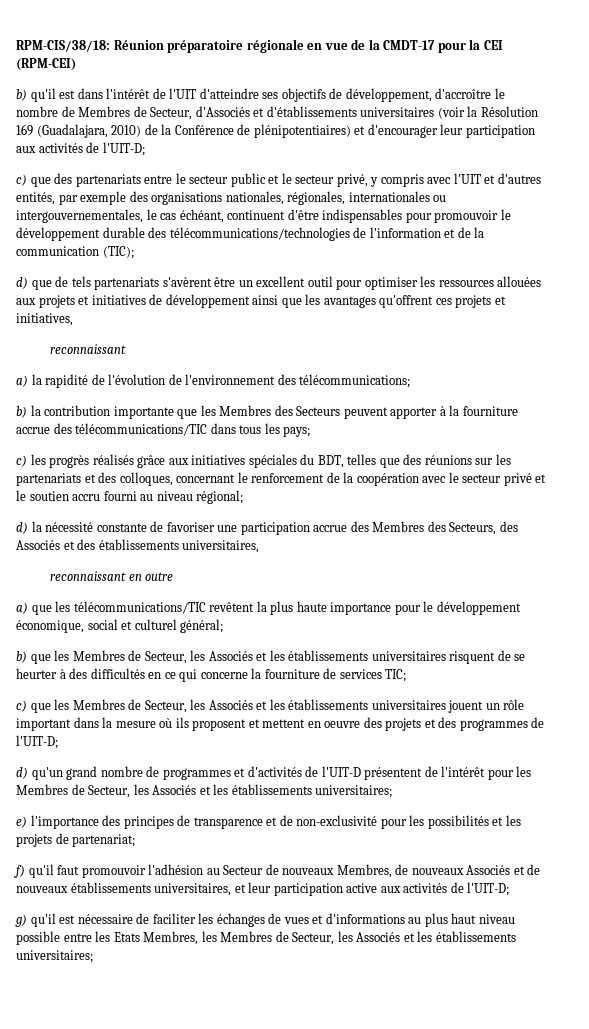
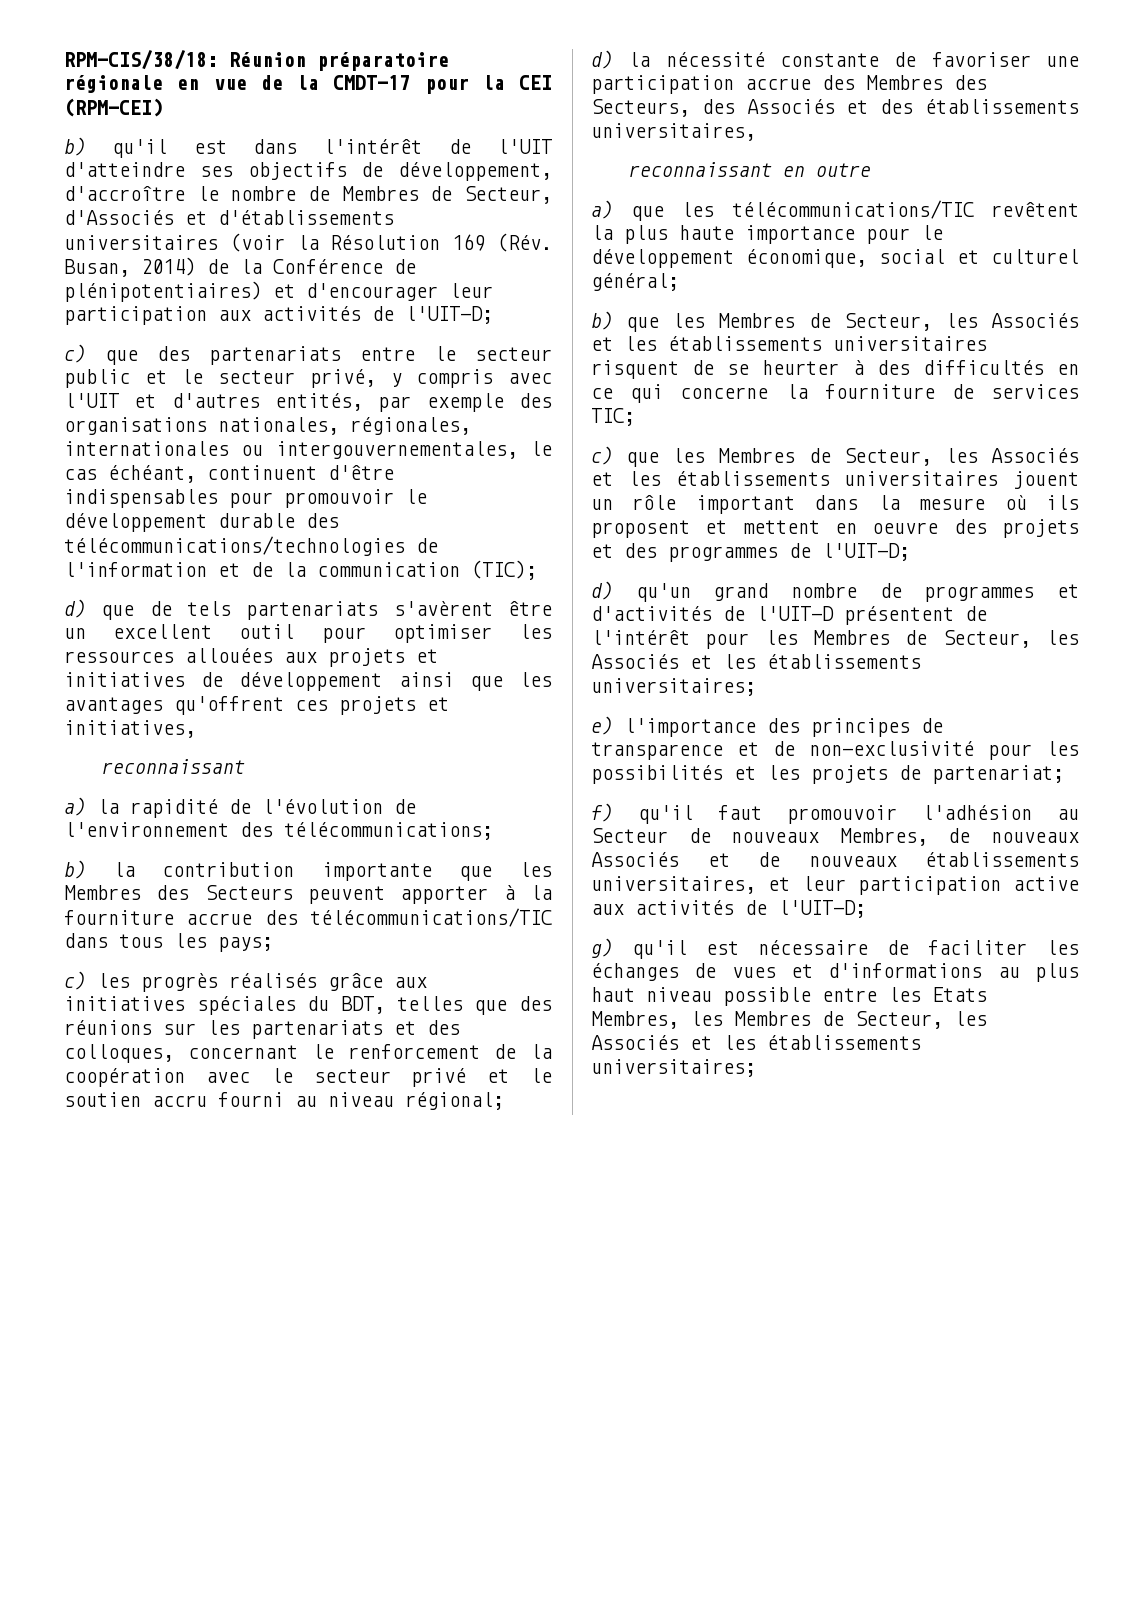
- b) qu'il est dans l'intérêt de l'UIT d'atteindre ses objectifs de développement, d'accroître le nombre de Membres de Secteur, d'Associés et d'établissements universitaires (voir la Résolution 169 (Guadalajara, 2010) de la Conférence de plénipotentiaires) et d'encourager leur participation aux activités de l'UIT-D;
+ b) qu'il est dans l'intérêt de l'UIT d'atteindre ses objectifs de développement, d'accroître le nombre de Membres de Secteur, d'Associés et d'établissements universitaires (voir la Résolution 169 (Rév. Busan, 2014) de la Conférence de plénipotentiaires) et d'encourager leur participation aux activités de l'UIT-D;

